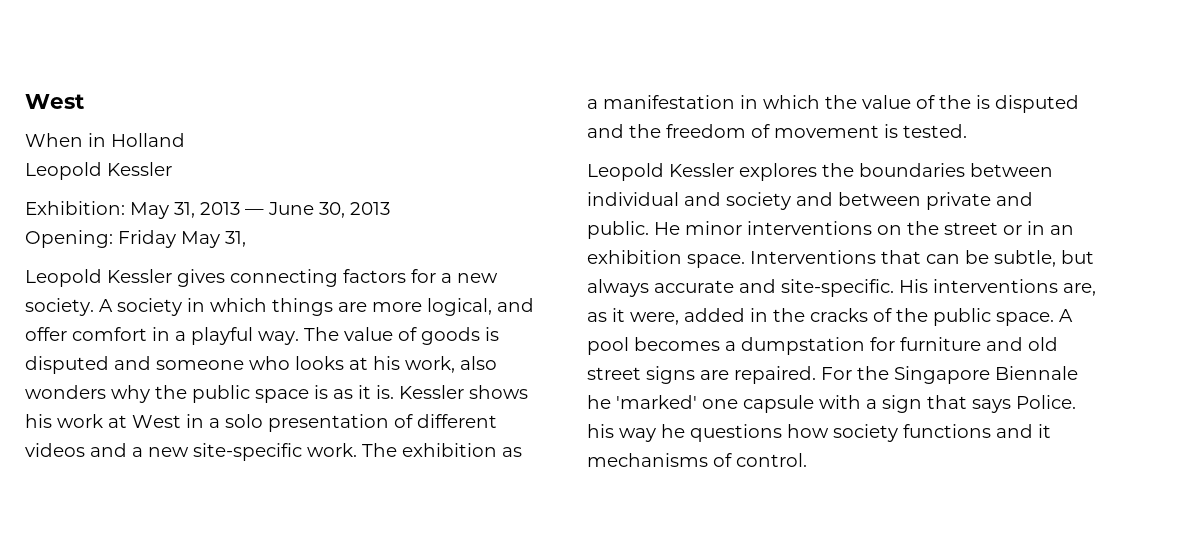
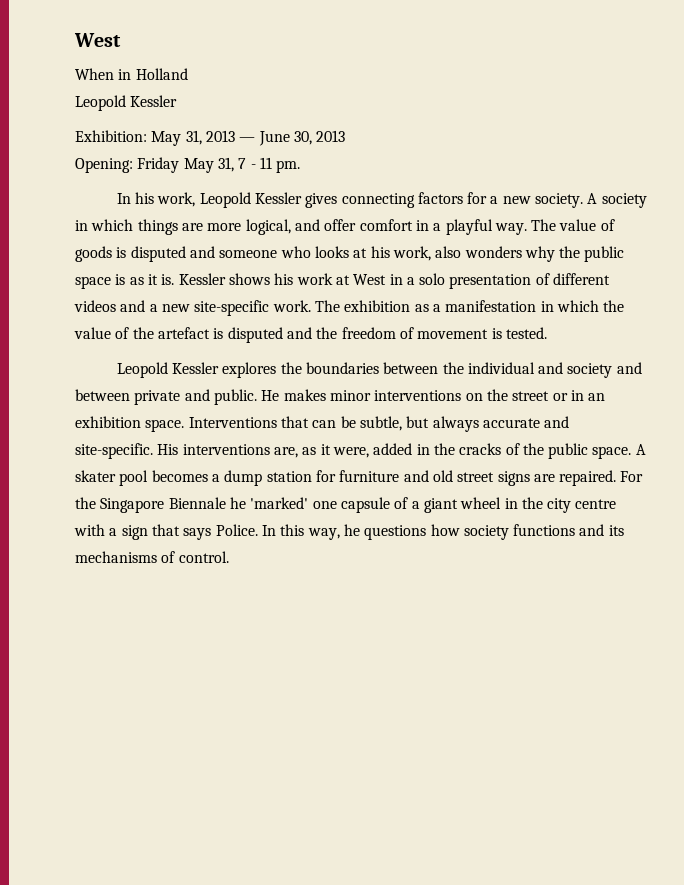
- Opening: Friday May 31,
- Leopold Kessler gives connecting factors for a new society.
+ Opening: Friday May 31, 7 - 11 pm.
+ In his work, Leopold Kessler gives connecting factors for a new society.
- The exhibition as a manifestation in which the value of the is disputed and the freedom of movement is tested.
+ The exhibition as a manifestation in which the value of the artefact is disputed and the freedom of movement is tested.
- Leopold Kessler explores the boundaries between individual and society and between private and public.
+ Leopold Kessler explores the boundaries between the individual and society and between private and public.
- He minor interventions on the street or in an exhibition space.
+ He makes minor interventions on the street or in an exhibition space.
- A pool becomes a dumpstation for furniture and old street signs are repaired.
+ A skater pool becomes a dump station for furniture and old street signs are repaired.
- For the Singapore Biennale he 'marked' one capsule with a sign that says Police. his way he questions how society functions and it mechanisms of control.
+ For the Singapore Biennale he 'marked' one capsule of a giant wheel in the city centre with a sign that says Police. In this way, he questions how society functions and its mechanisms of control.

